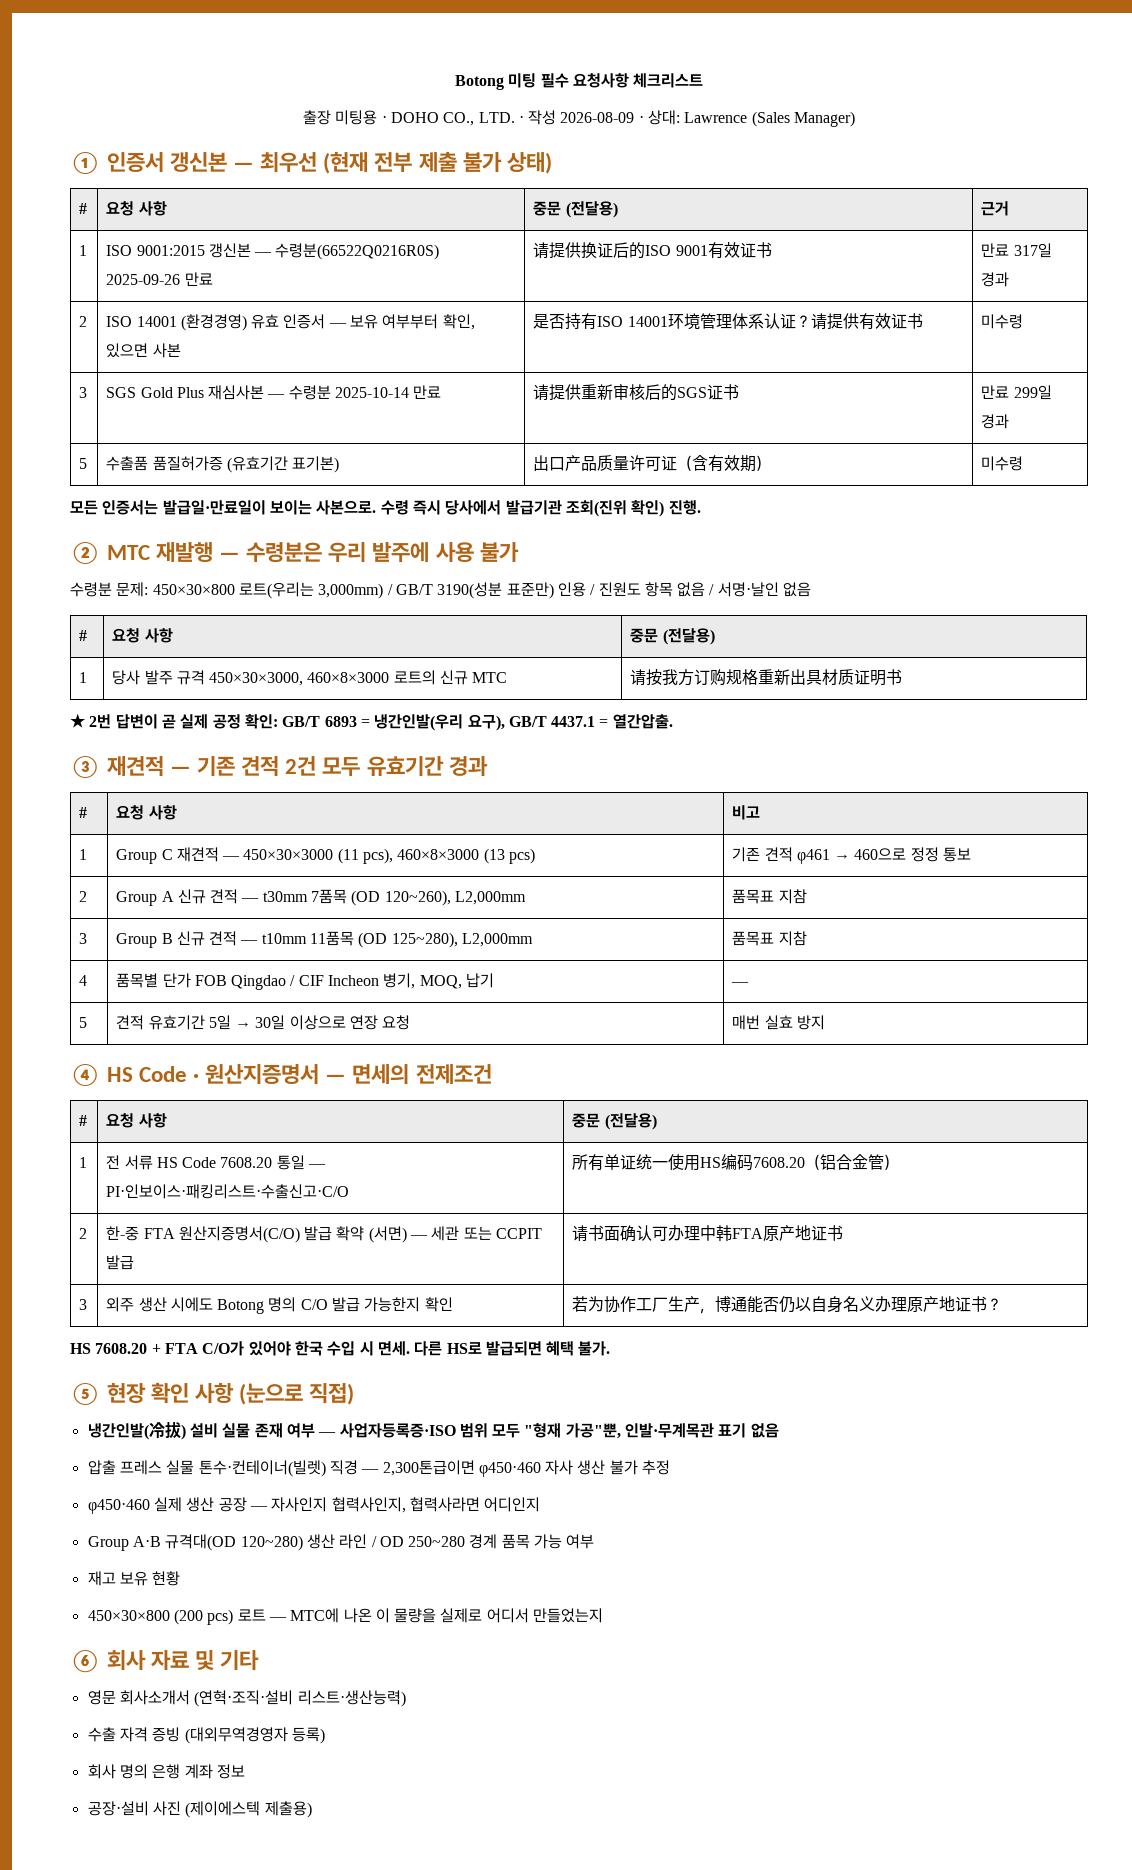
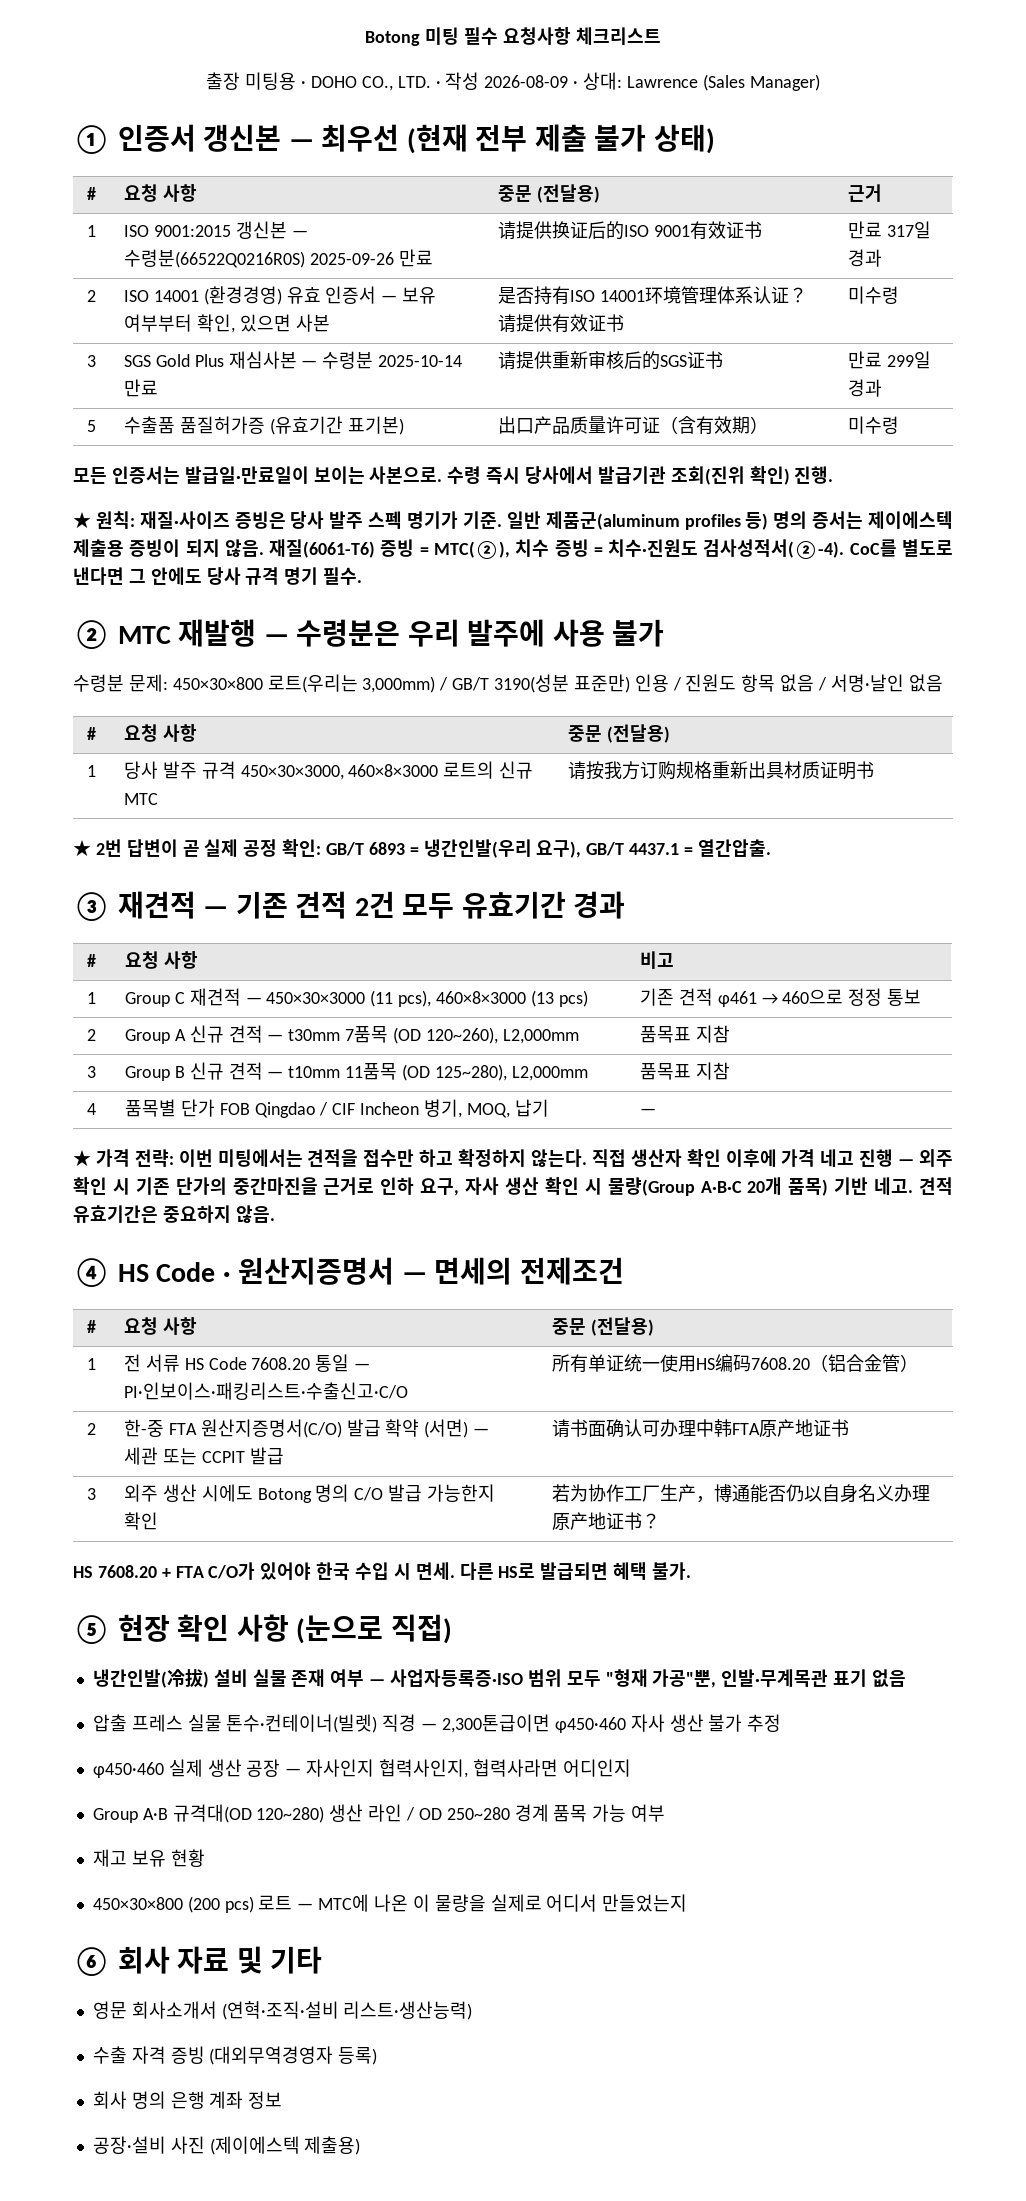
+ ★ 원칙: 재질·사이즈 증빙은 당사 발주 스펙 명기가 기준. 일반 제품군(aluminum profiles 등) 명의 증서는 제이에스텍 제출용 증빙이 되지 않음. 재질(6061-T6) 증빙 = MTC(②), 치수 증빙 = 치수·진원도 검사성적서(②-4). CoC를 별도로 낸다면 그 안에도 당사 규격 명기 필수.
- 5 | 견적 유효기간 5일 → 30일 이상으로 연장 요청 | 매번 실효 방지
+ ★ 가격 전략: 이번 미팅에서는 견적을 접수만 하고 확정하지 않는다. 직접 생산자 확인 이후에 가격 네고 진행 — 외주 확인 시 기존 단가의 중간마진을 근거로 인하 요구, 자사 생산 확인 시 물량(Group A·B·C 20개 품목) 기반 네고. 견적 유효기간은 중요하지 않음.

